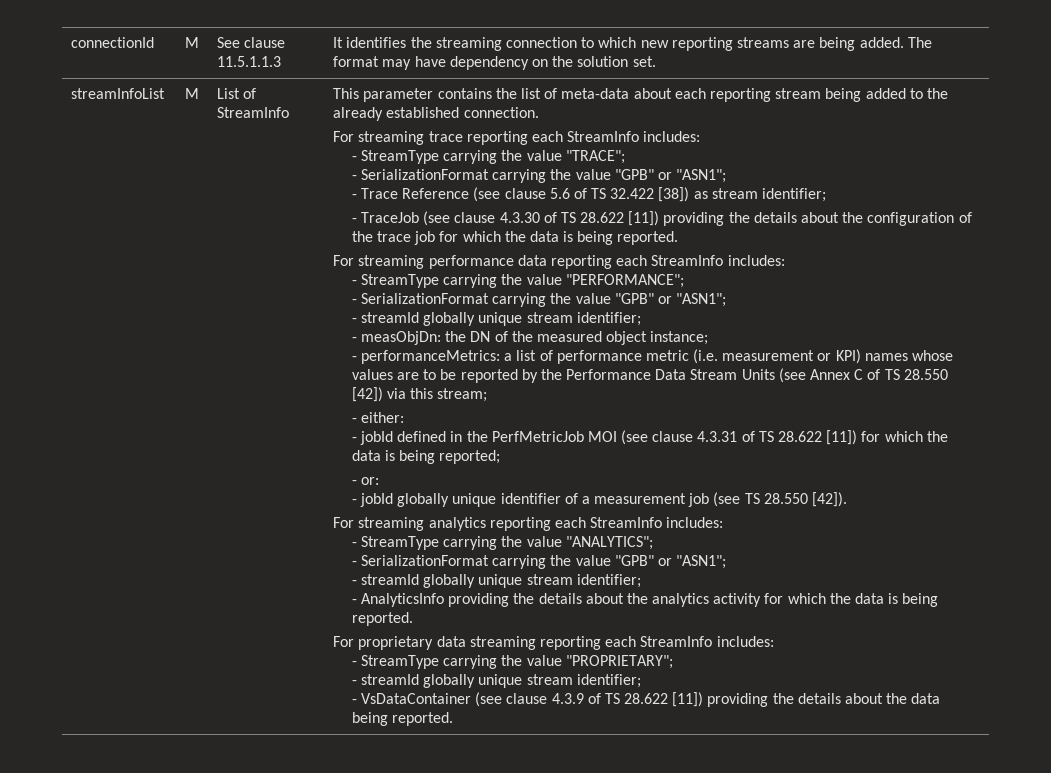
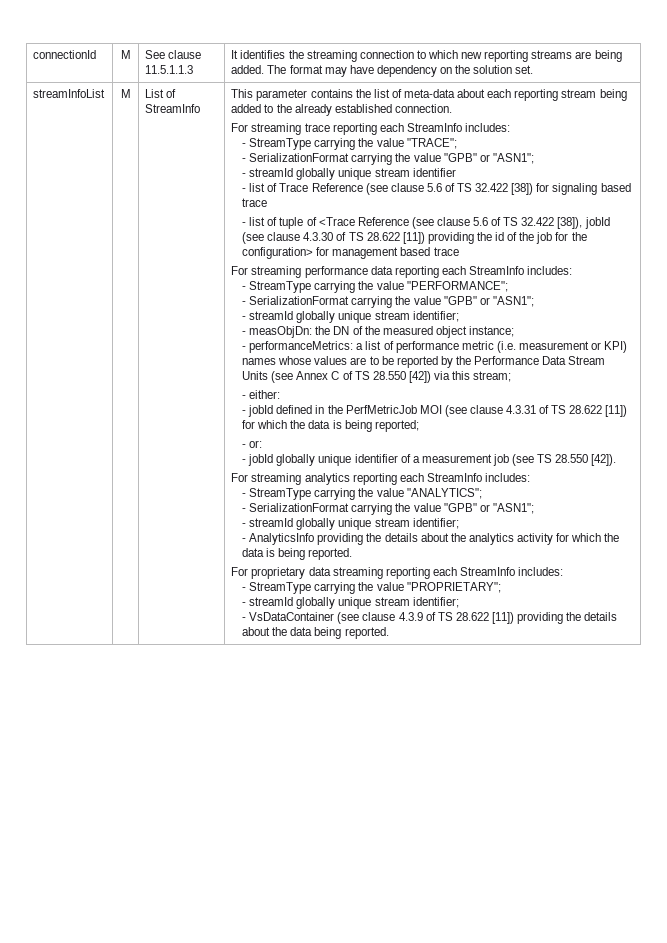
- - Trace Reference (see clause 5.6 of TS 32.422 [38]) as stream identifier;
- - TraceJob (see clause 4.3.30 of TS 28.622 [11]) providing the details about the configuration of the trace job for which the data is being reported.
+ - streamId globally unique stream identifier
+ - list of Trace Reference (see clause 5.6 of TS 32.422 [38]) for signaling based trace
+ - list of tuple of <Trace Reference (see clause 5.6 of TS 32.422 [38]), jobId (see clause 4.3.30 of TS 28.622 [11]) providing the id of the job for the configuration> for management based trace

